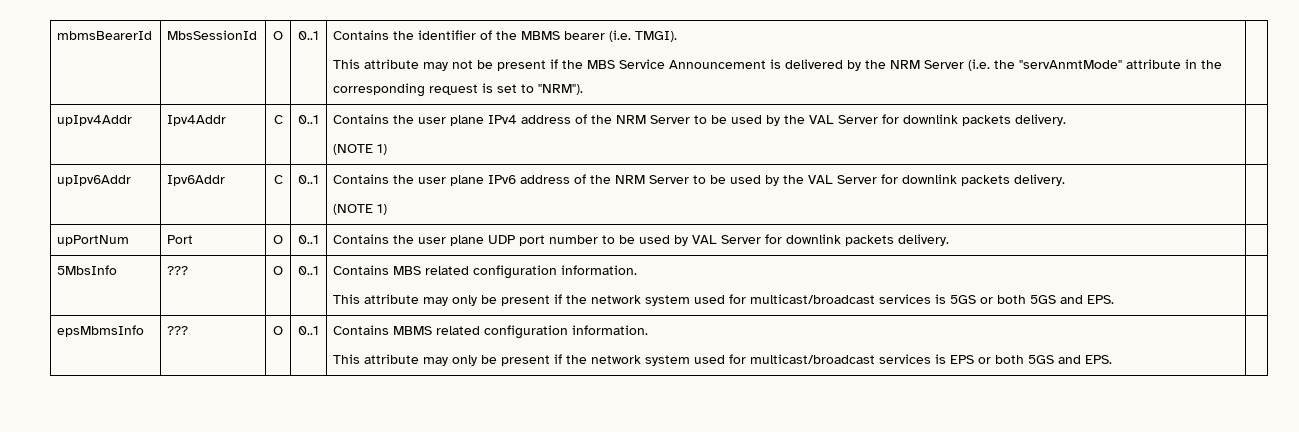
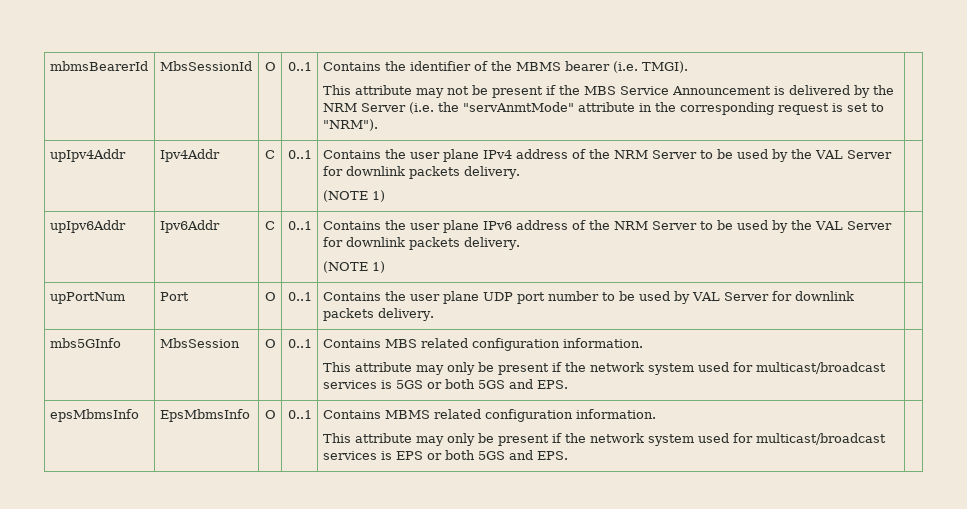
- 5MbsInfo | ??? | O | 0..1 | Contains MBS related configuration information.
+ mbs5GInfo | MbsSession | O | 0..1 | Contains MBS related configuration information.
- epsMbmsInfo | ??? | O | 0..1 | Contains MBMS related configuration information.
+ epsMbmsInfo | EpsMbmsInfo | O | 0..1 | Contains MBMS related configuration information.

